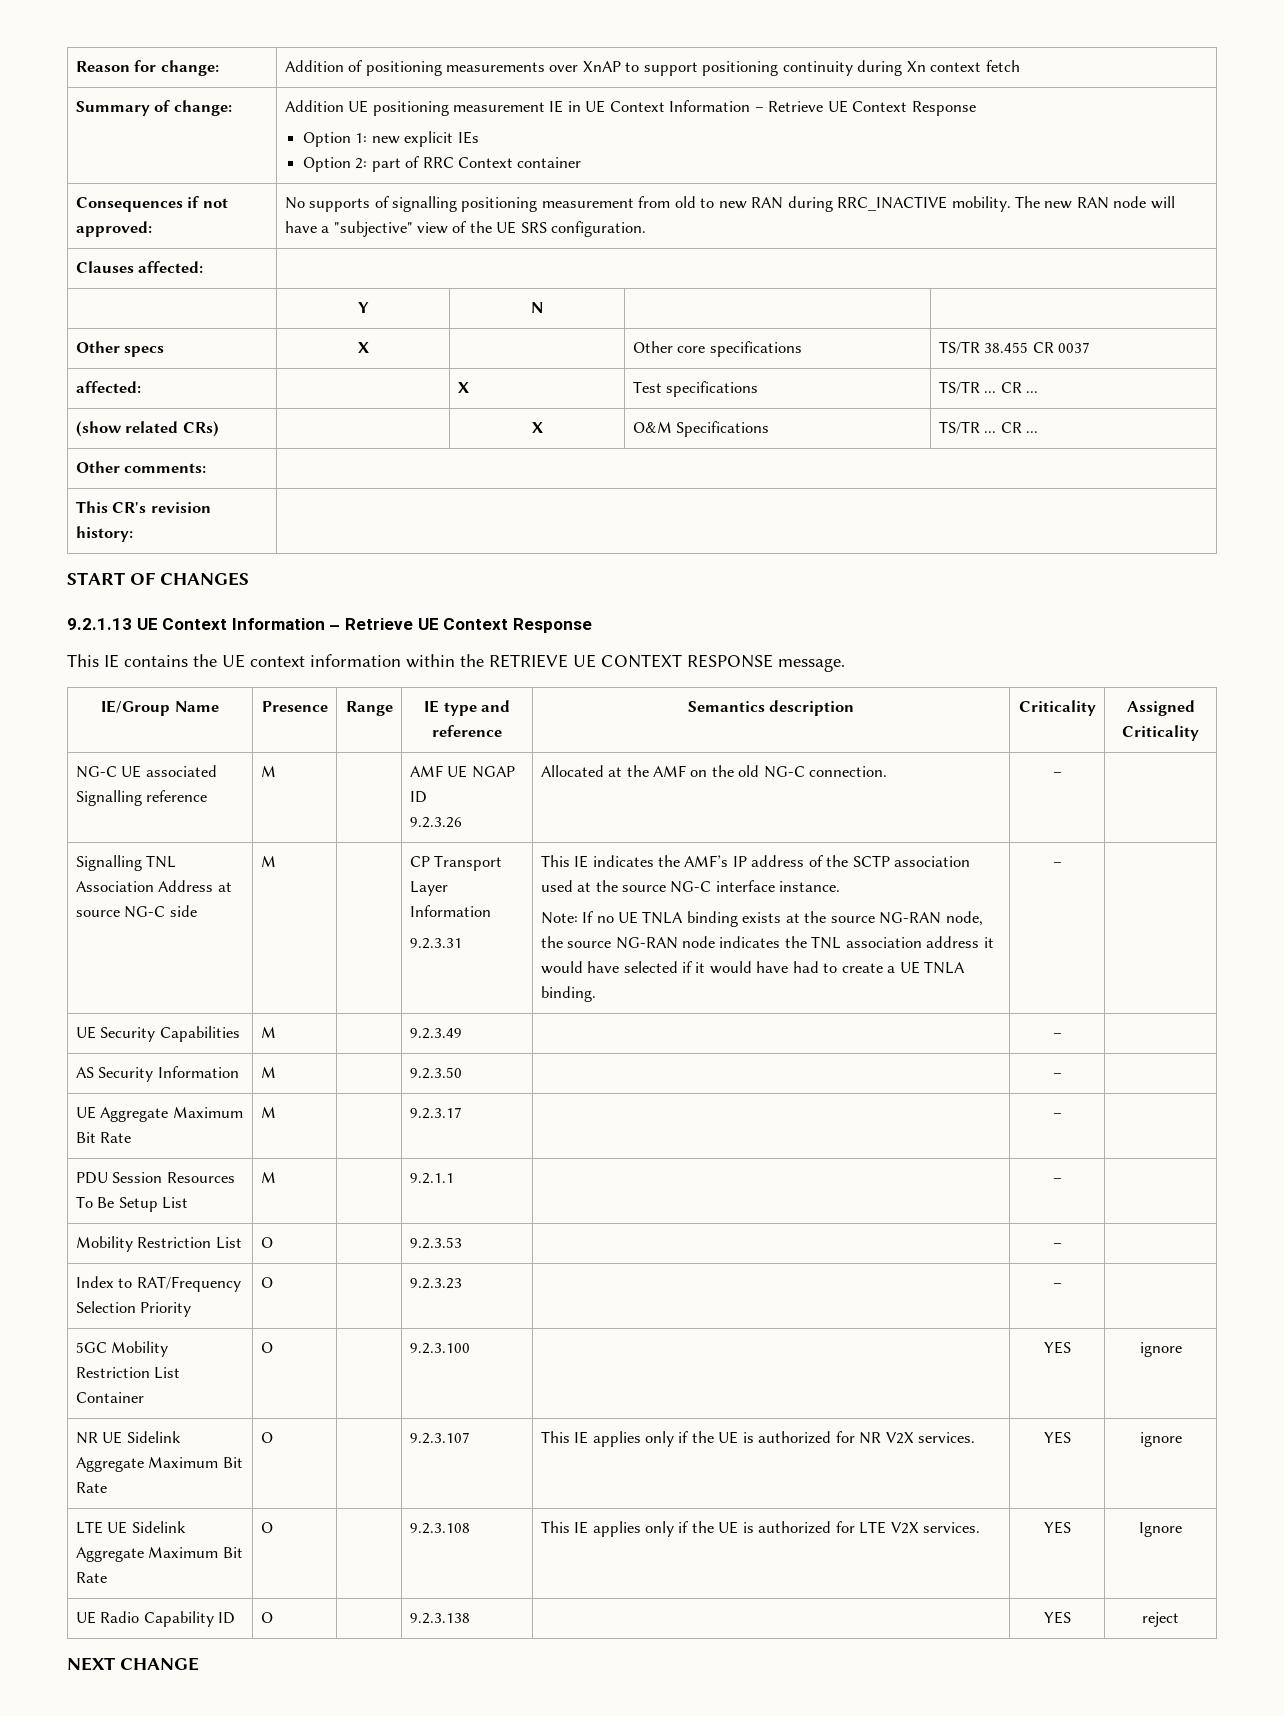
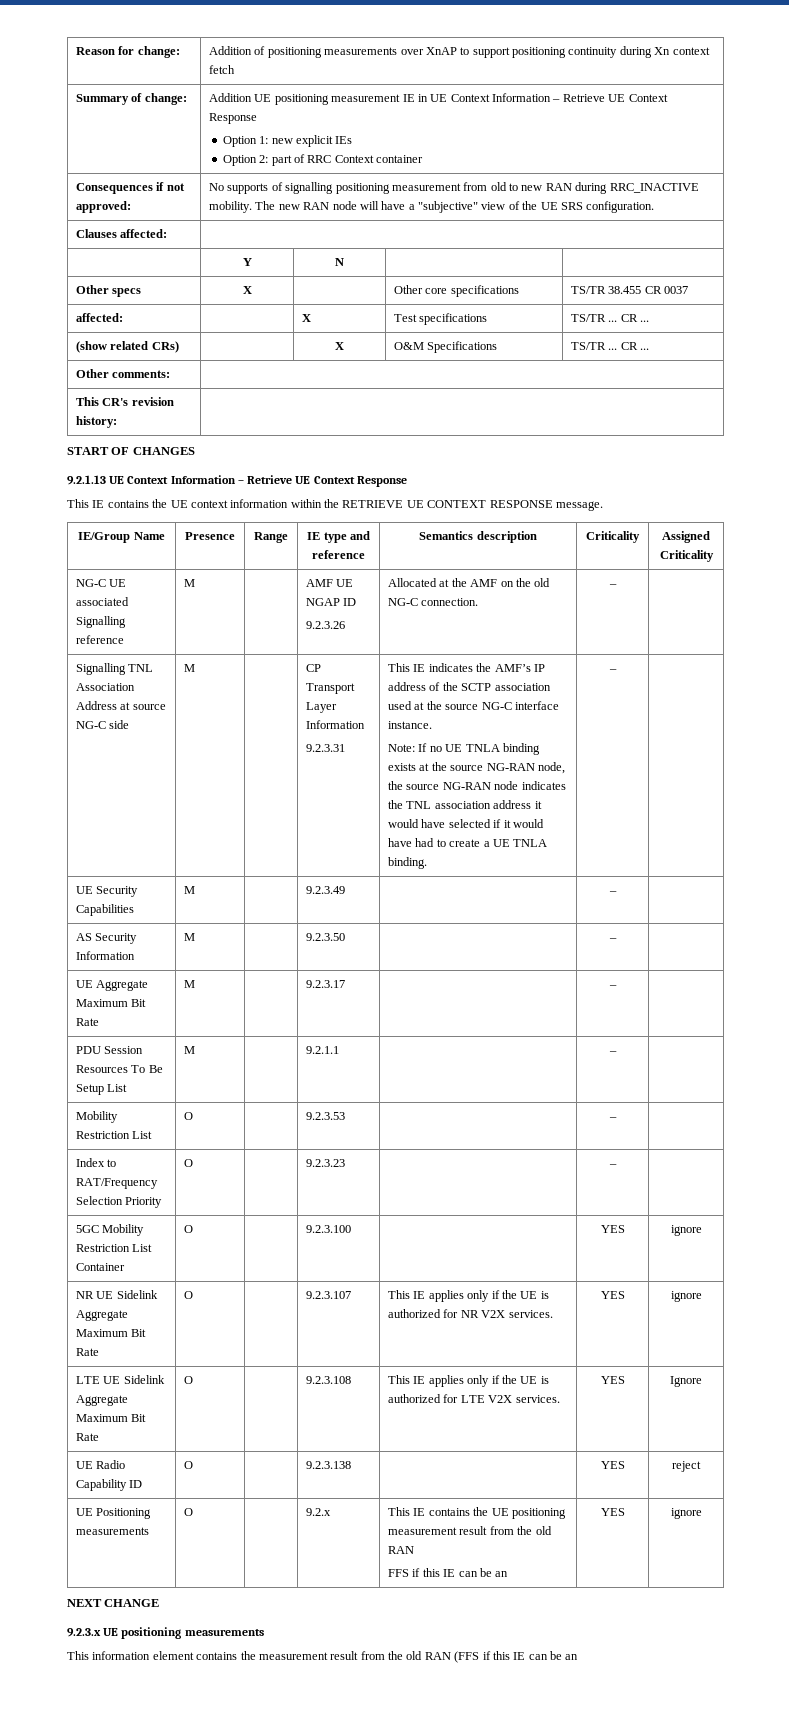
+ UE Positioning measurements | O | | 9.2.x | This IE contains the UE positioning measurement result from the old RAN
+ FFS if this IE can be an | YES | ignore
  NEXT CHANGE
+ 9.2.3.x UE positioning measurements
+ This information element contains the measurement result from the old RAN (FFS if this IE can be an

